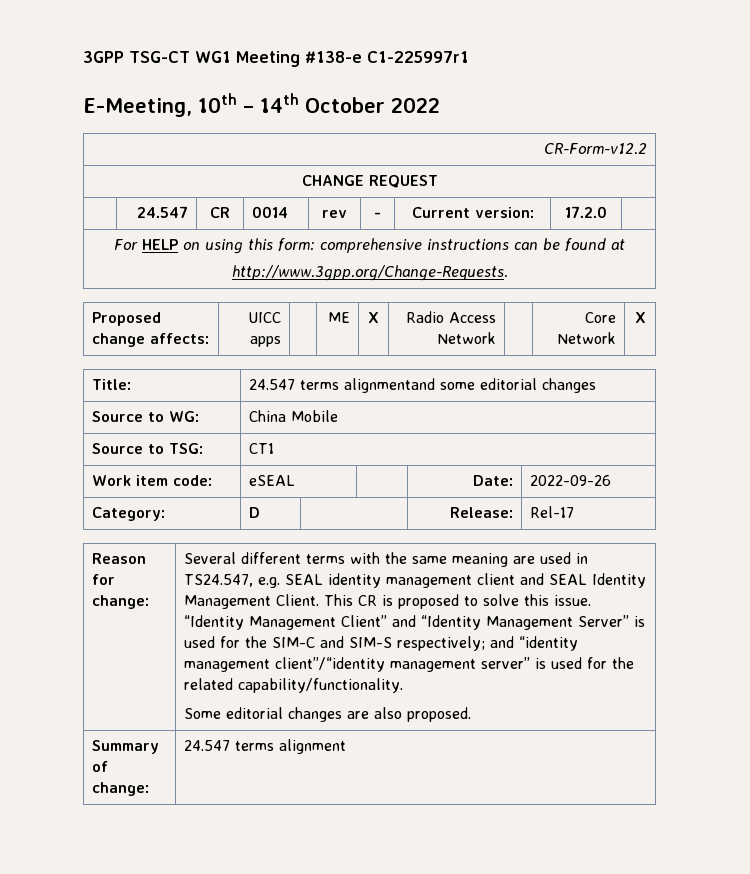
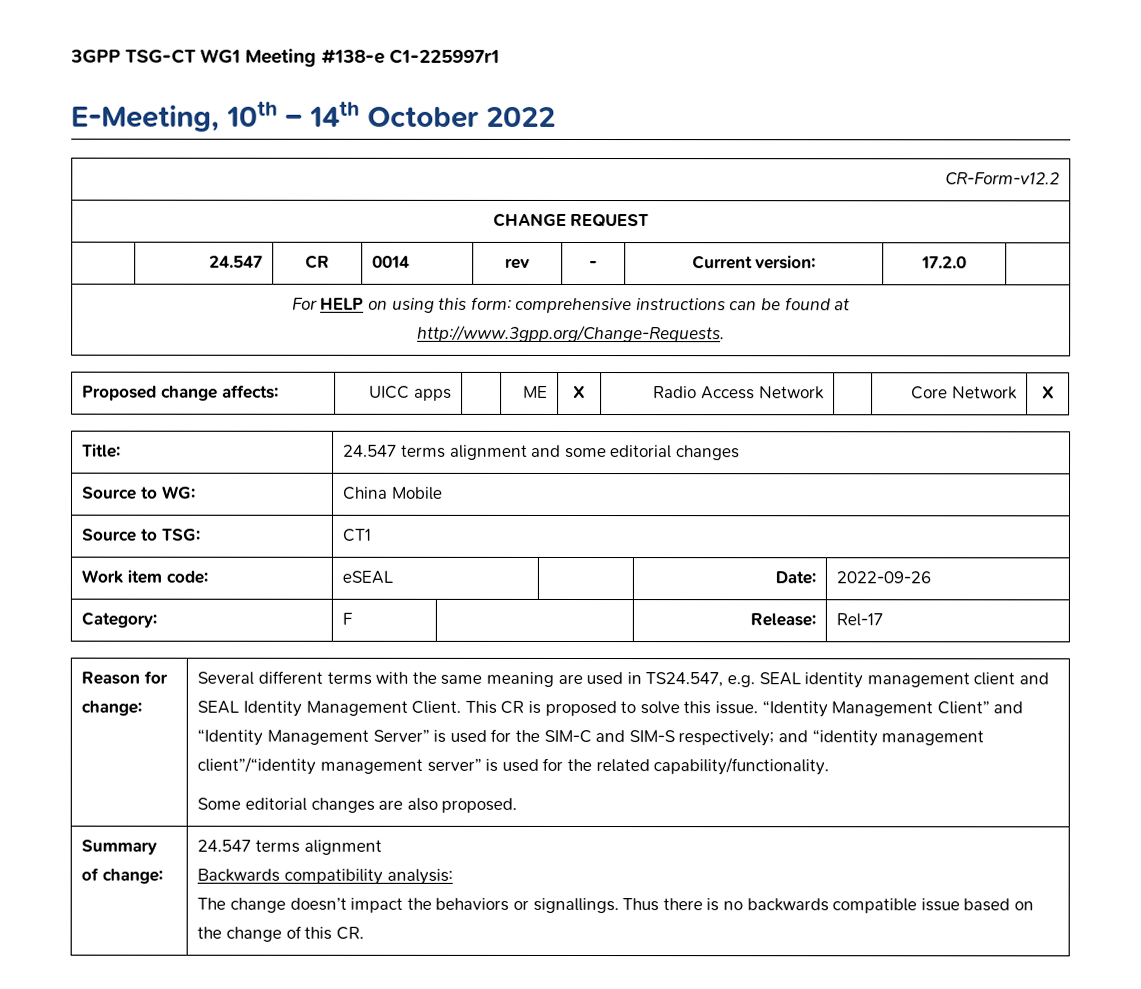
- Title: | 24.547 terms alignmentand some editorial changes
+ Title: | 24.547 terms alignment and some editorial changes
- Category: | D | | Release: | Rel-17
+ Category: | F | | Release: | Rel-17
  Summary of change: | 24.547 terms alignment
+ Backwards compatibility analysis:
+ The change doesn’t impact the behaviors or signallings. Thus there is no backwards compatible issue based on the change of this CR.

